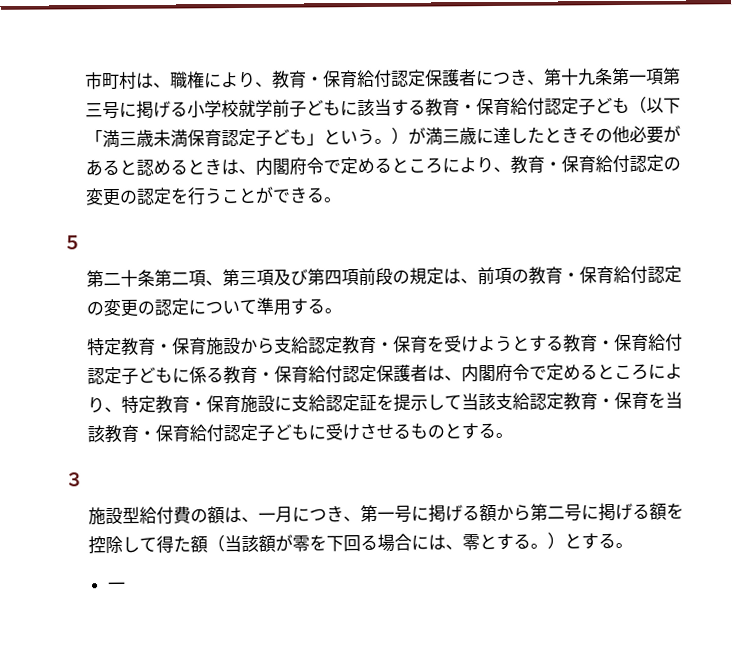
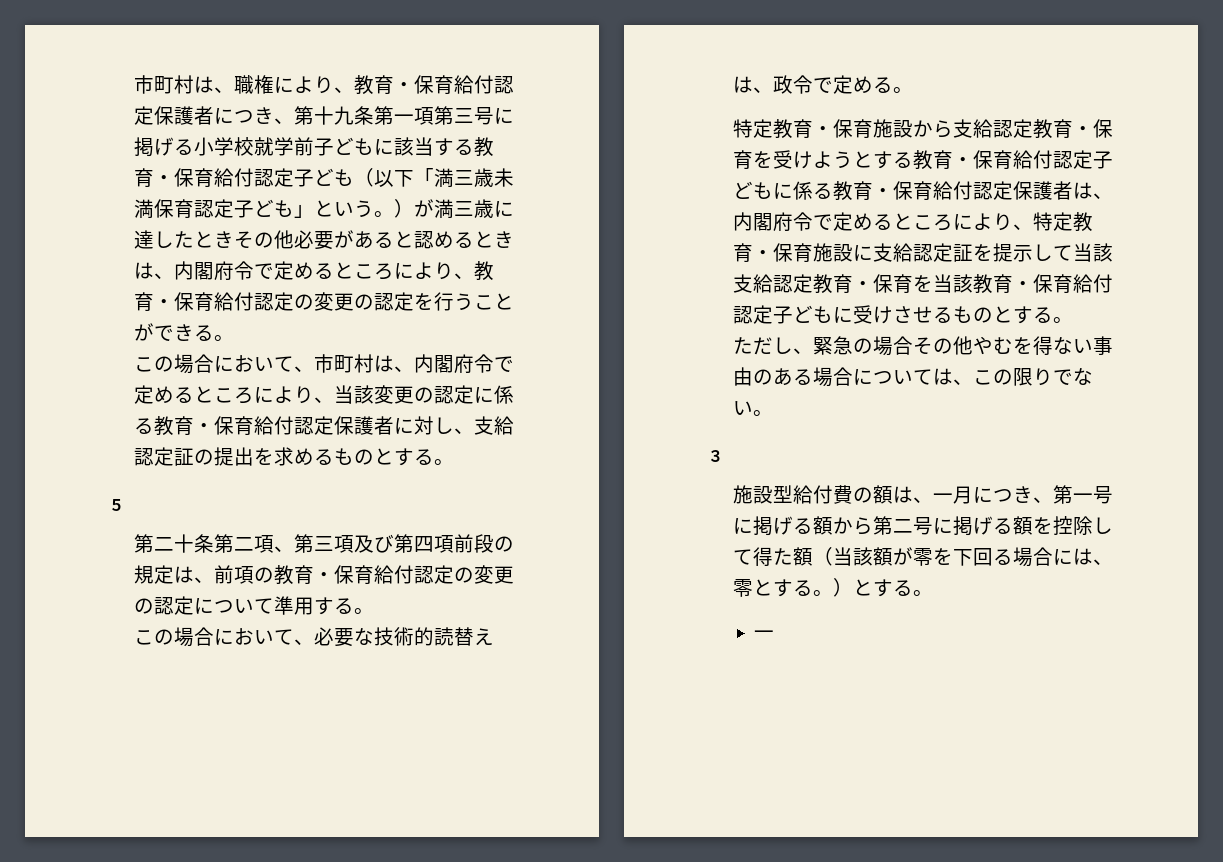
+ この場合において、市町村は、内閣府令で定めるところにより、当該変更の認定に係る教育・保育給付認定保護者に対し、支給認定証の提出を求めるものとする。
+ この場合において、必要な技術的読替えは、政令で定める。
+ ただし、緊急の場合その他やむを得ない事由のある場合については、この限りでない。

